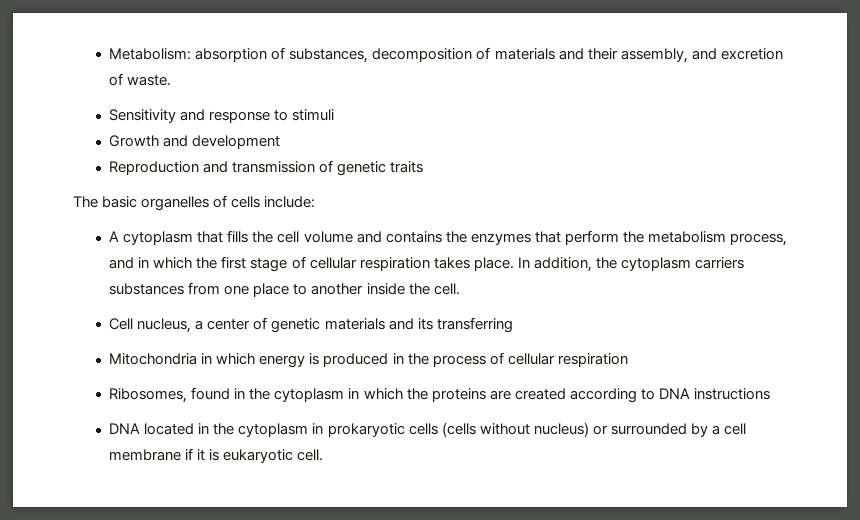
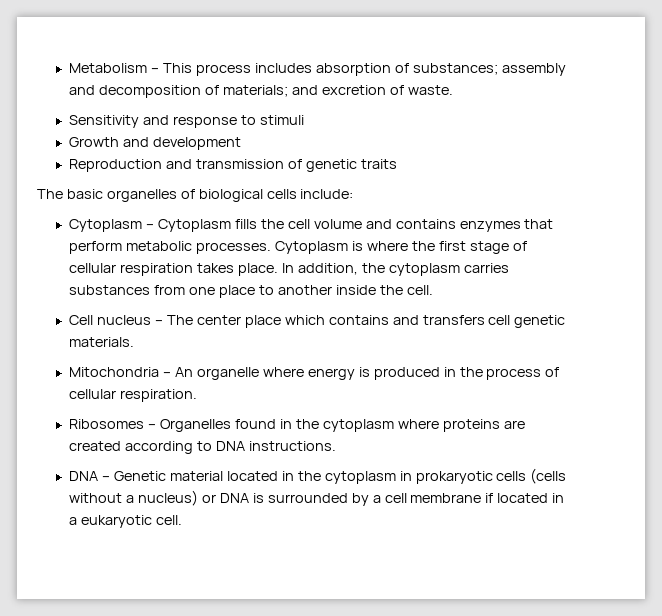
- Metabolism: absorption of substances, decomposition of materials and their assembly, and excretion of waste.
+ Metabolism – This process includes absorption of substances; assembly and decomposition of materials; and excretion of waste.
- The basic organelles of cells include:
+ The basic organelles of biological cells include:
- A cytoplasm that fills the cell volume and contains the enzymes that perform the metabolism process, and in which the first stage of cellular respiration takes place.
+ Cytoplasm – Cytoplasm fills the cell volume and contains enzymes that perform metabolic processes. Cytoplasm is where the first stage of cellular respiration takes place.
- In addition, the cytoplasm carriers substances from one place to another inside the cell.
+ In addition, the cytoplasm carries substances from one place to another inside the cell.
- Cell nucleus, a center of genetic materials and its transferring
- Mitochondria in which energy is produced in the process of cellular respiration
- Ribosomes, found in the cytoplasm in which the proteins are created according to DNA instructions
- DNA located in the cytoplasm in prokaryotic cells (cells without nucleus) or surrounded by a cell membrane if it is eukaryotic cell.
+ Cell nucleus – The center place which contains and transfers cell genetic materials.
+ Mitochondria – An organelle where energy is produced in the process of cellular respiration.
+ Ribosomes – Organelles found in the cytoplasm where proteins are created according to DNA instructions.
+ DNA – Genetic material located in the cytoplasm in prokaryotic cells (cells without a nucleus) or DNA is surrounded by a cell membrane if located in a eukaryotic cell.

